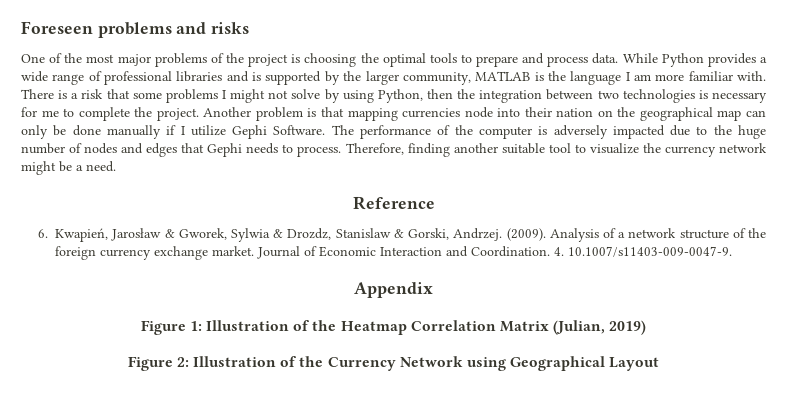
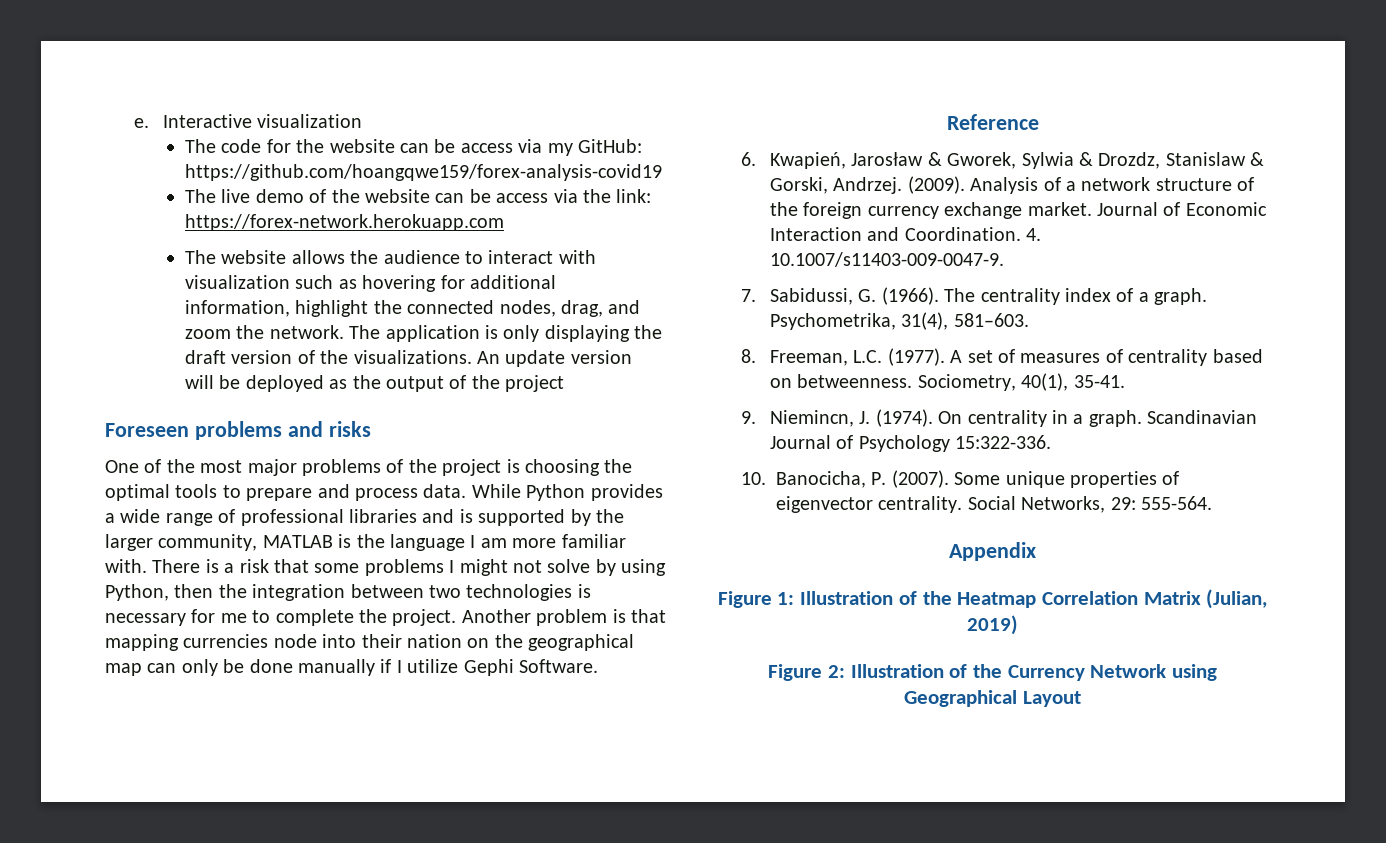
+ e. Interactive visualization
+ The code for the website can be access via my GitHub: https://github.com/hoangqwe159/forex-analysis-covid19
+ The live demo of the website can be access via the link: https://forex-network.herokuapp.com
+ The website allows the audience to interact with visualization such as hovering for additional information, highlight the connected nodes, drag, and zoom the network. The application is only displaying the draft version of the visualizations. An update version will be deployed as the output of the project
- The performance of the computer is adversely impacted due to the huge number of nodes and edges that Gephi needs to process. Therefore, finding another suitable tool to visualize the currency network might be a need.
+ 7. Sabidussi, G. (1966). The centrality index of a graph. Psychometrika, 31(4), 581–603.
+ 8. Freeman, L.C. (1977). A set of measures of centrality based on betweenness. Sociometry, 40(1), 35-41.
+ 9. Niemincn, J. (1974). On centrality in a graph. Scandinavian Journal of Psychology 15:322-336.
+ 10. Banocicha, P. (2007). Some unique properties of eigenvector centrality. Social Networks, 29: 555-564.

